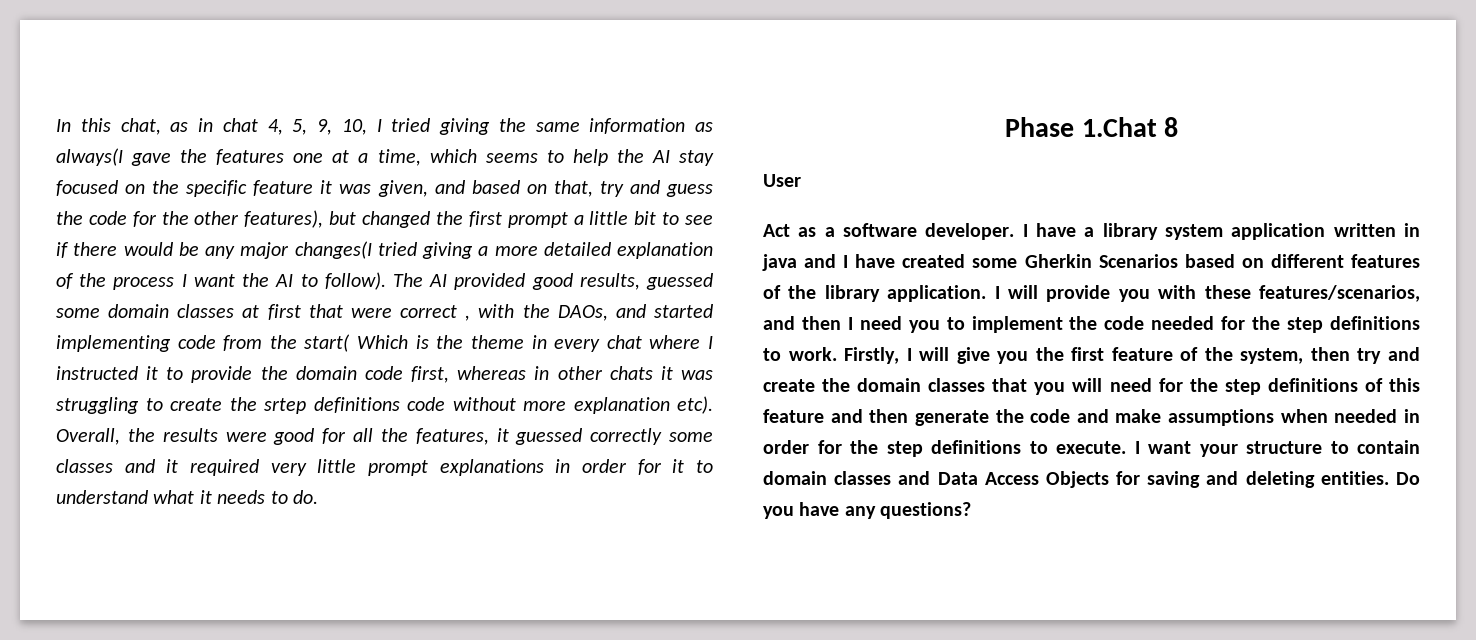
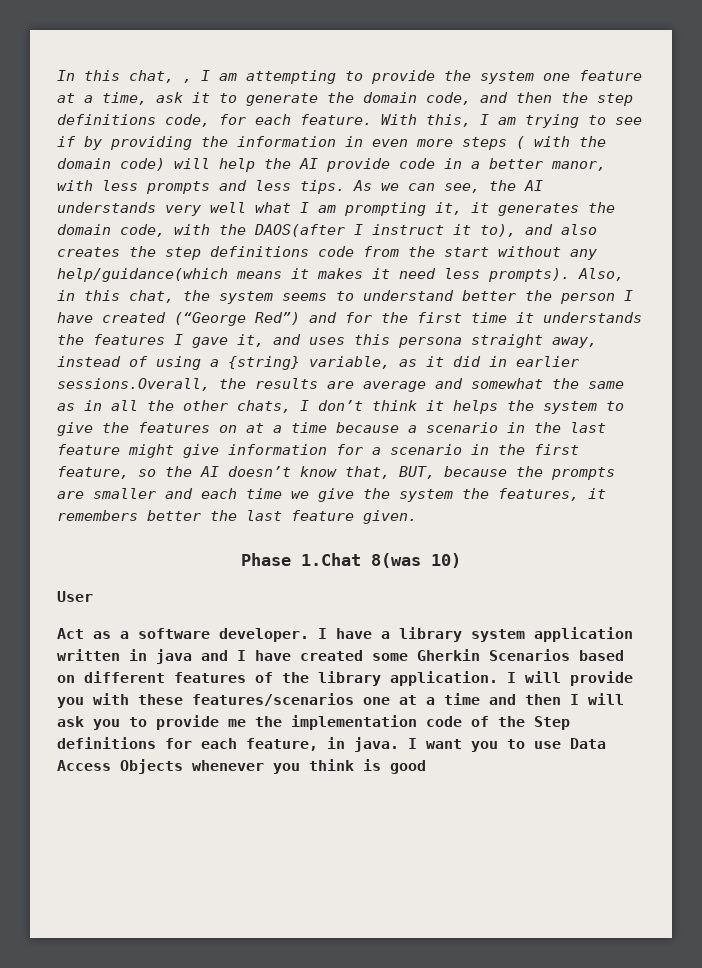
- In this chat, as in chat 4, 5, 9, 10, I tried giving the same information as always(I gave the features one at a time, which seems to help the AI stay focused on the specific feature it was given, and based on that, try and guess the code for the other features), but changed the first prompt a little bit to see if there would be any major changes(I tried giving a more detailed explanation of the process I want the AI to follow). The AI provided good results, guessed some domain classes at first that were correct , with the DAOs, and started implementing code from the start( Which is the theme in every chat where I instructed it to provide the domain code first, whereas in other chats it was struggling to create the srtep definitions code without more explanation etc). Overall, the results were good for all the features, it guessed correctly some classes and it required very little prompt explanations in order for it to understand what it needs to do.
+ In this chat, , I am attempting to provide the system one feature at a time, ask it to generate the domain code, and then the step definitions code, for each feature. With this, I am trying to see if by providing the information in even more steps ( with the domain code) will help the AI provide code in a better manor, with less prompts and less tips. As we can see, the AI understands very well what I am prompting it, it generates the domain code, with the DAOS(after I instruct it to), and also creates the step definitions code from the start without any help/guidance(which means it makes it need less prompts). Also, in this chat, the system seems to understand better the person I have created (“George Red”) and for the first time it understands the features I gave it, and uses this persona straight away, instead of using a {string} variable, as it did in earlier sessions.Overall, the results are average and somewhat the same as in all the other chats, I don’t think it helps the system to give the features on at a time because a scenario in the last feature might give information for a scenario in the first feature, so the AI doesn’t know that, BUT, because the prompts are smaller and each time we give the system the features, it remembers better the last feature given.
- Phase 1.Chat 8
+ Phase 1.Chat 8(was 10)
- I will provide you with these features/scenarios, and then I need you to implement the code needed for the step definitions to work. Firstly, I will give you the first feature of the system, then try and create the domain classes that you will need for the step definitions of this feature and then generate the code and make assumptions when needed in order for the step definitions to execute. I want your structure to contain domain classes and Data Access Objects for saving and deleting entities. Do you have any questions?
+ I will provide you with these features/scenarios one at a time and then I will ask you to provide me the implementation code of the Step definitions for each feature, in java. I want you to use Data Access Objects whenever you think is good

